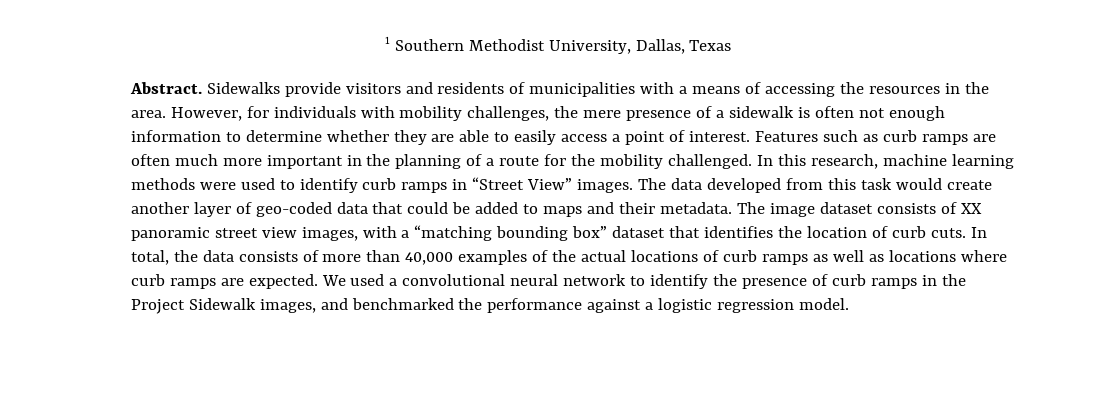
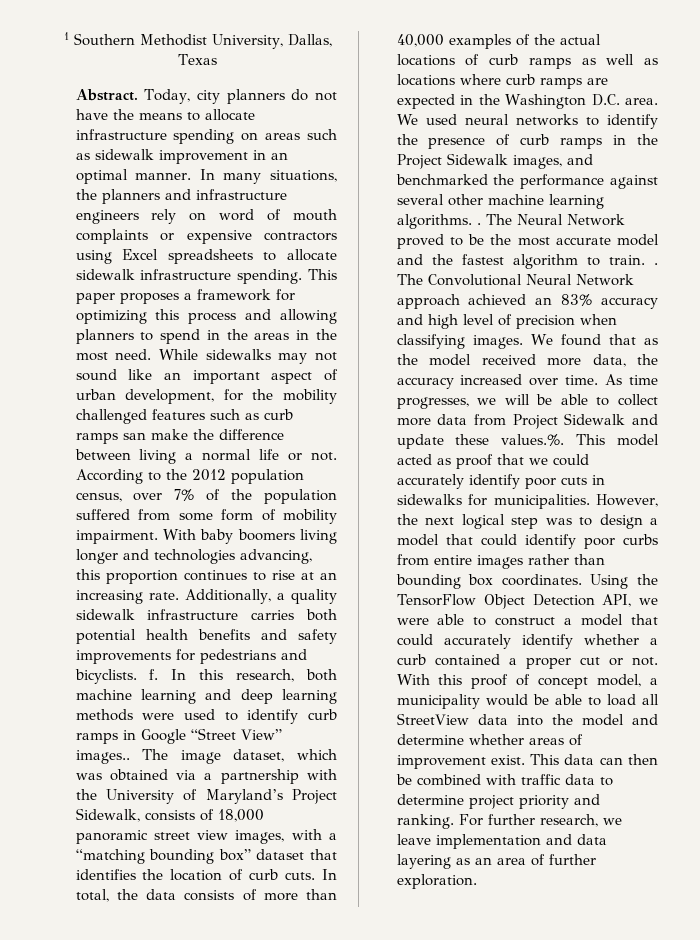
- Sidewalks provide visitors and residents of municipalities with a means of accessing the resources in the area. However, for individuals with mobility challenges, the mere presence of a sidewalk is often not enough information to determine whether they are able to easily access a point of interest. Features such as curb ramps are often much more important in the planning of a route for the mobility challenged.
+ Today, city planners do not have the means to allocate infrastructure spending on areas such as sidewalk improvement in an optimal manner. In many situations, the planners and infrastructure engineers rely on word of mouth complaints or expensive contractors using Excel spreadsheets to allocate sidewalk infrastructure spending. This paper proposes a framework for optimizing this process and allowing planners to spend in the areas in the most need. While sidewalks may not sound like an important aspect of urban development, for the mobility challenged features such as curb ramps san make the difference between living a normal life or not. According to the 2012 population census, over 7% of the population suffered from some form of mobility impairment. With baby boomers living longer and technologies advancing, this proportion continues to rise at an increasing rate. Additionally, a quality sidewalk infrastructure carries both potential health benefits and safety improvements for pedestrians and bicyclists. f.
- In this research, machine learning methods were used to identify curb ramps in “Street View” images. The data developed from this task would create another layer of geo-coded data that could be added to maps and their metadata. The image dataset consists of XX panoramic street view images, with a “matching bounding box” dataset that identifies the location of curb cuts.
+ In this research, both machine learning and deep learning methods were used to identify curb ramps in Google “Street View” images.. The image dataset, which was obtained via a partnership with the University of Maryland’s Project Sidewalk, consists of 18,000 panoramic street view images, with a “matching bounding box” dataset that identifies the location of curb cuts.
- In total, the data consists of more than 40,000 examples of the actual locations of curb ramps as well as locations where curb ramps are expected. We used a convolutional neural network to identify the presence of curb ramps in the Project Sidewalk images, and benchmarked the performance against a logistic regression model.
+ In total, the data consists of more than 40,000 examples of the actual locations of curb ramps as well as locations where curb ramps are expected in the Washington D.C. area. We used neural networks to identify the presence of curb ramps in the Project Sidewalk images, and benchmarked the performance against several other machine learning algorithms. . The Neural Network proved to be the most accurate model and the fastest algorithm to train. . The Convolutional Neural Network approach achieved an 83% accuracy and high level of precision when classifying images. We found that as the model received more data, the accuracy increased over time. As time progresses, we will be able to collect more data from Project Sidewalk and update these values.%. This model acted as proof that we could accurately identify poor cuts in sidewalks for municipalities. However, the next logical step was to design a model that could identify poor curbs from entire images rather than bounding box coordinates. Using the TensorFlow Object Detection API, we were able to construct a model that could accurately identify whether a curb contained a proper cut or not. With this proof of concept model, a municipality would be able to load all StreetView data into the model and determine whether areas of improvement exist. This data can then be combined with traffic data to determine project priority and ranking. For further research, we leave implementation and data layering as an area of further exploration.

